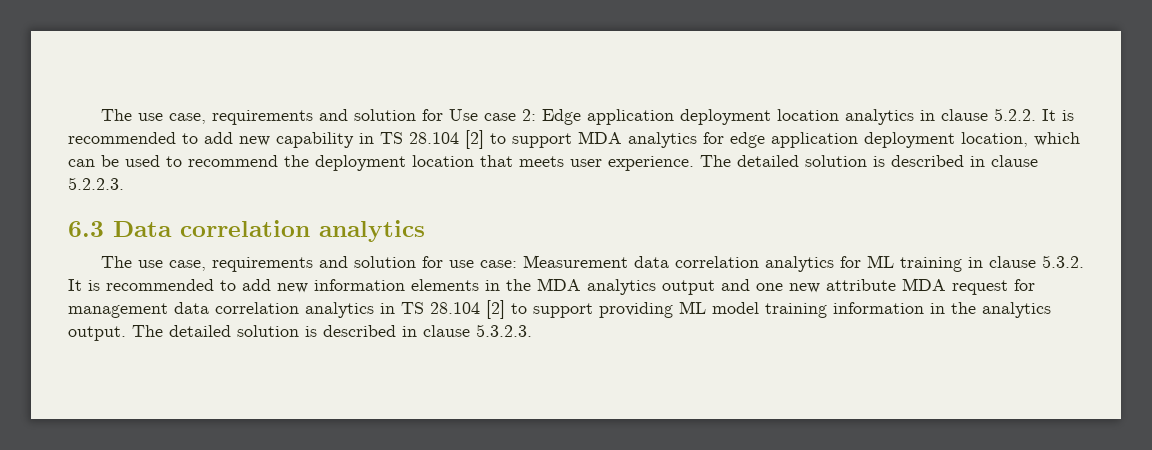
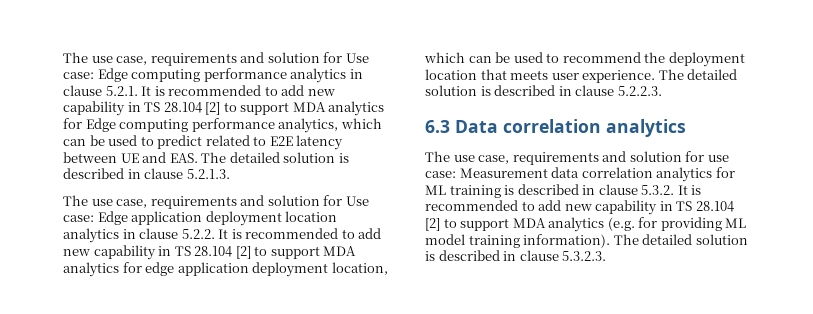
- The use case, requirements and solution for Use case 2: Edge application deployment location analytics in clause 5.2.2. It is recommended to add new capability in TS 28.104 [2] to support MDA analytics for edge application deployment location, which can be used to recommend the deployment location that meets user experience.
+ The use case, requirements and solution for Use case: Edge computing performance analytics in clause 5.2.1. It is recommended to add new capability in TS 28.104 [2] to support MDA analytics for Edge computing performance analytics, which can be used to predict related to E2E latency between UE and EAS. The detailed solution is described in clause 5.2.1.3.
+ The use case, requirements and solution for Use case: Edge application deployment location analytics in clause 5.2.2. It is recommended to add new capability in TS 28.104 [2] to support MDA analytics for edge application deployment location, which can be used to recommend the deployment location that meets user experience.
- The use case, requirements and solution for use case: Measurement data correlation analytics for ML training in clause 5.3.2. It is recommended to add new information elements in the MDA analytics output and one new attribute MDA request for management data correlation analytics in TS 28.104 [2] to support providing ML model training information in the analytics output.
+ The use case, requirements and solution for use case: Measurement data correlation analytics for ML training is described in clause 5.3.2. It is recommended to add new capability in TS 28.104 [2] to support MDA analytics (e.g. for providing ML model training information).

